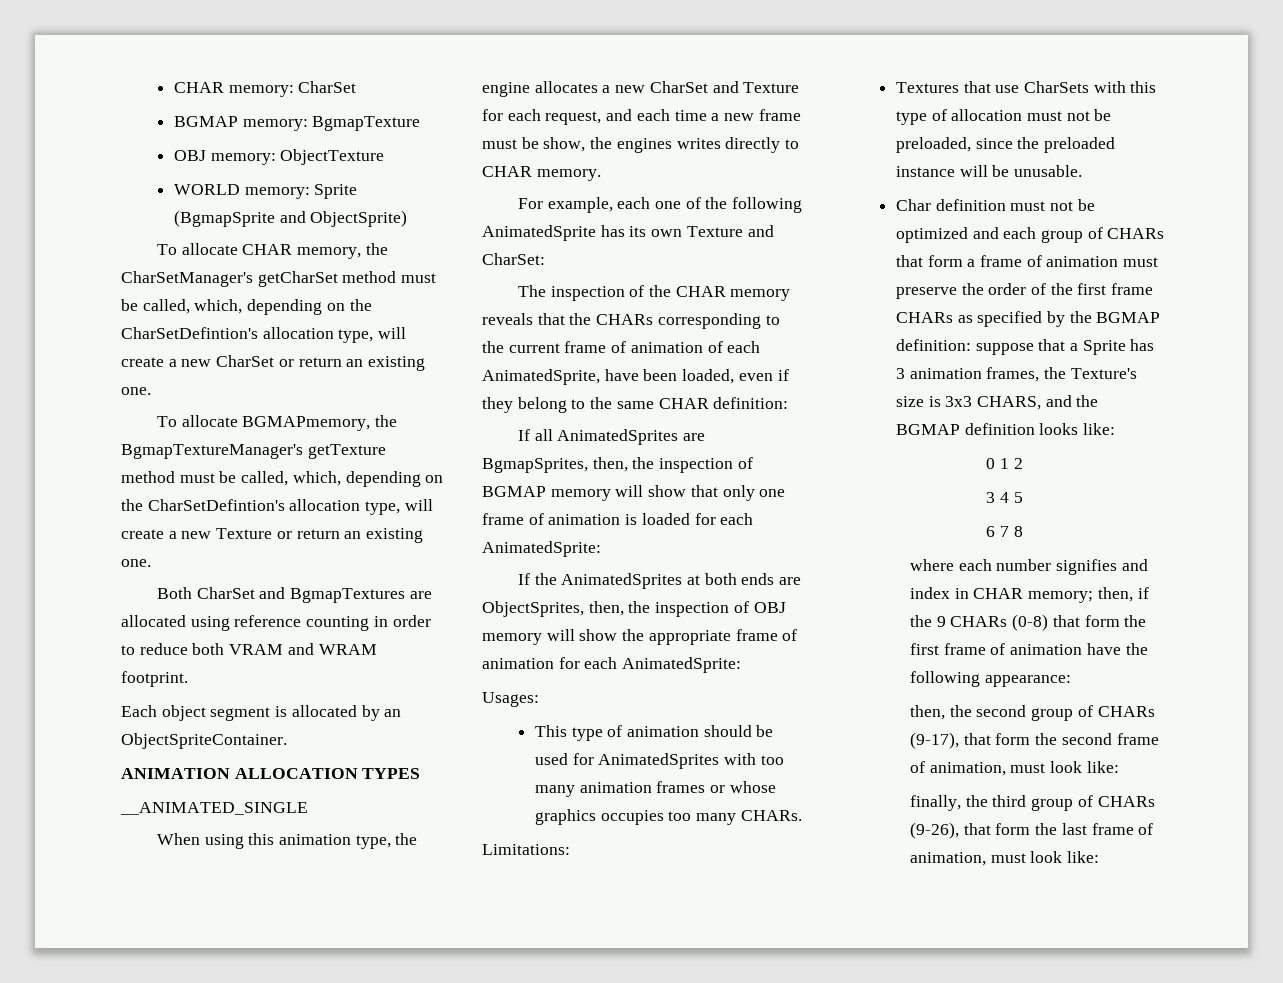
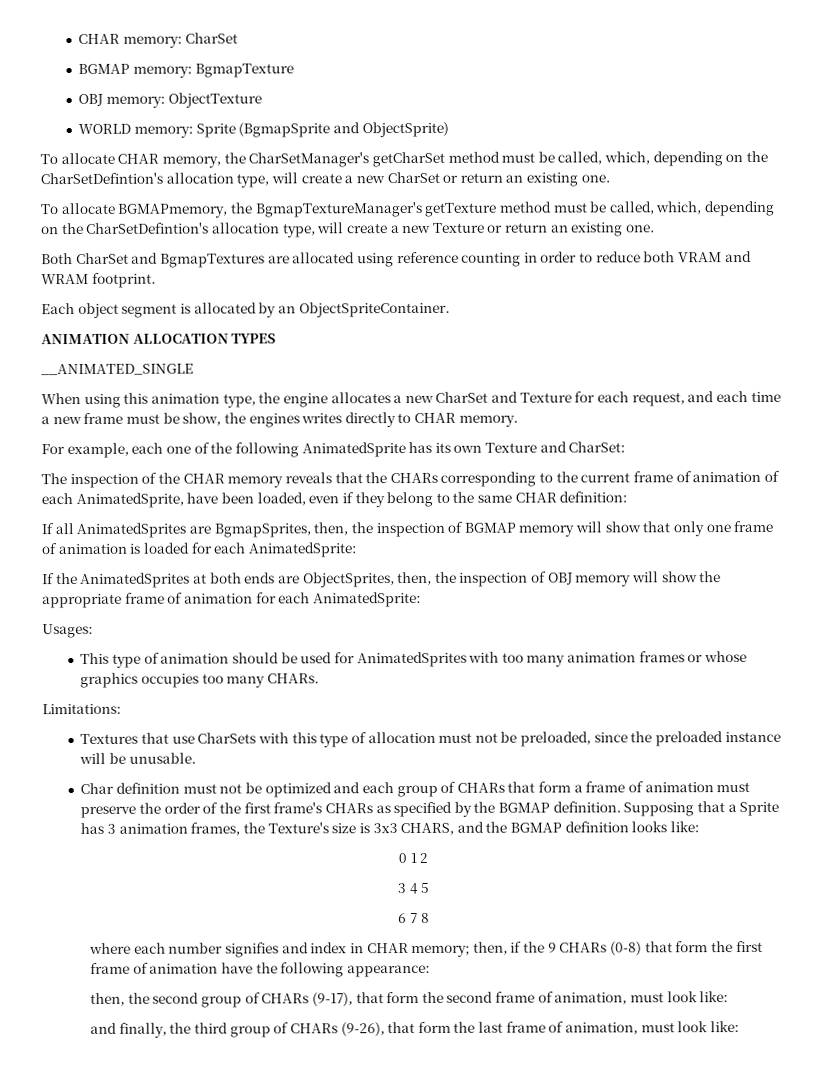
- Char definition must not be optimized and each group of CHARs that form a frame of animation must preserve the order of the first frame CHARs as specified by the BGMAP definition: suppose that a Sprite has 3 animation frames, the Texture's size is 3x3 CHARS, and the BGMAP definition looks like:
+ Char definition must not be optimized and each group of CHARs that form a frame of animation must preserve the order of the first frame's CHARs as specified by the BGMAP definition. Supposing that a Sprite has 3 animation frames, the Texture's size is 3x3 CHARS, and the BGMAP definition looks like:
- finally, the third group of CHARs (9-26), that form the last frame of animation, must look like:
+ and finally, the third group of CHARs (9-26), that form the last frame of animation, must look like:

